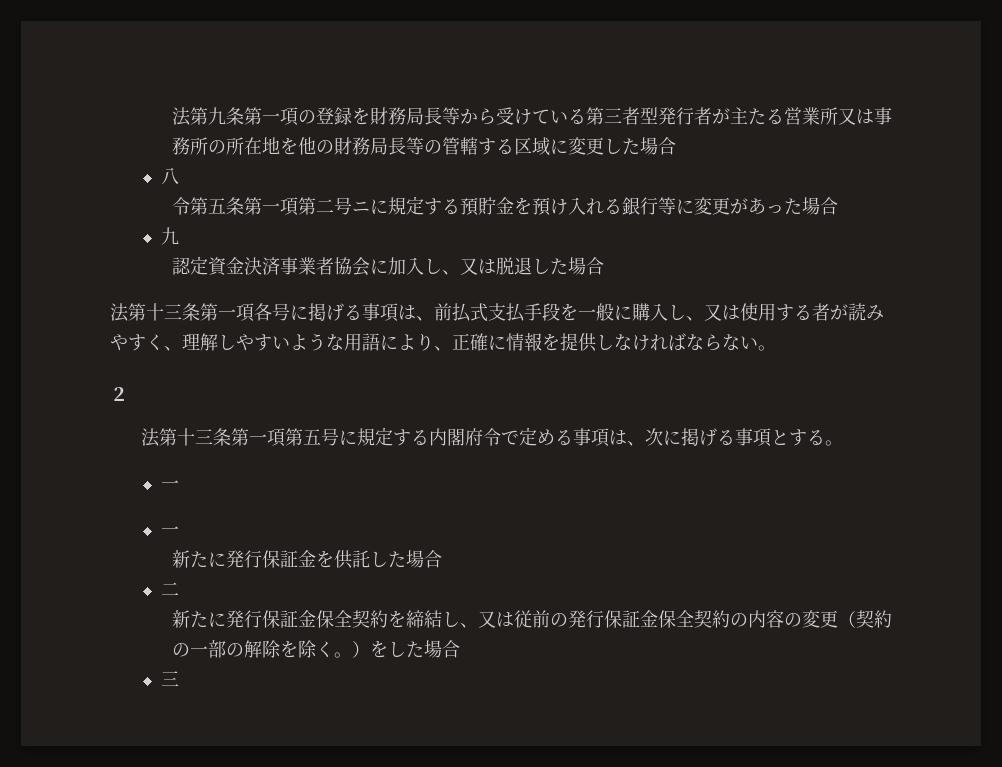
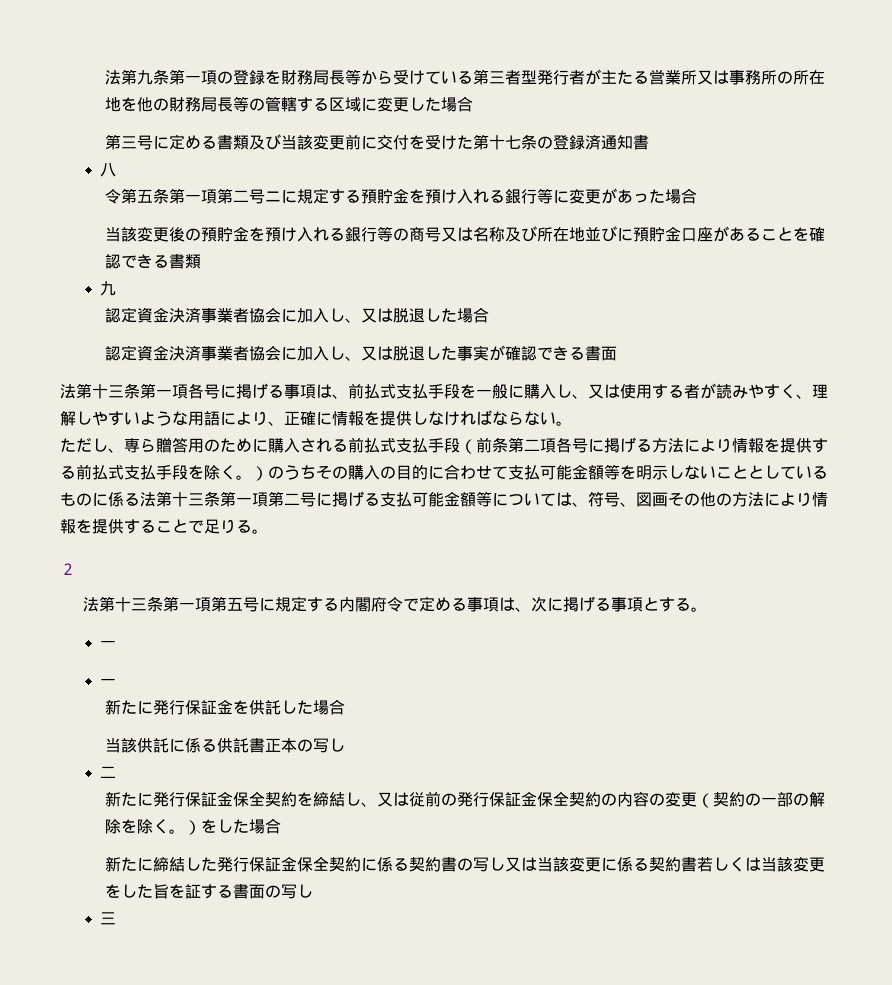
+ 第三号に定める書類及び当該変更前に交付を受けた第十七条の登録済通知書
+ 当該変更後の預貯金を預け入れる銀行等の商号又は名称及び所在地並びに預貯金口座があることを確認できる書類
+ 認定資金決済事業者協会に加入し、又は脱退した事実が確認できる書面
+ ただし、専ら贈答用のために購入される前払式支払手段（前条第二項各号に掲げる方法により情報を提供する前払式支払手段を除く。）のうちその購入の目的に合わせて支払可能金額等を明示しないこととしているものに係る法第十三条第一項第二号に掲げる支払可能金額等については、符号、図画その他の方法により情報を提供することで足りる。
+ 当該供託に係る供託書正本の写し
+ 新たに締結した発行保証金保全契約に係る契約書の写し又は当該変更に係る契約書若しくは当該変更をした旨を証する書面の写し

